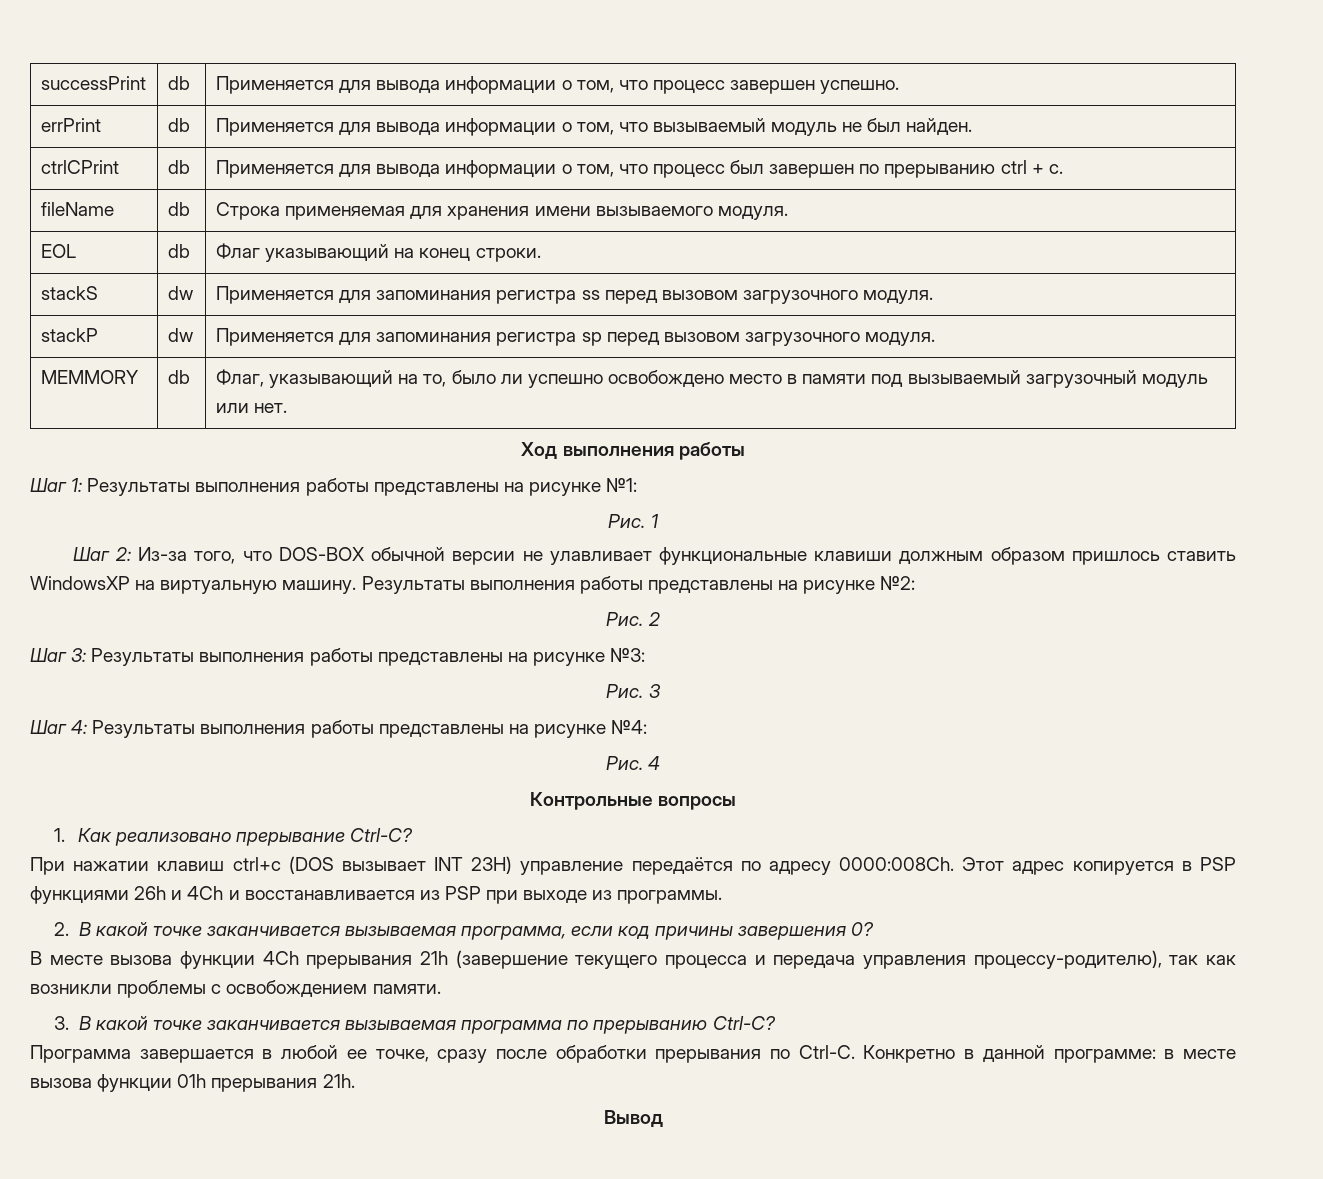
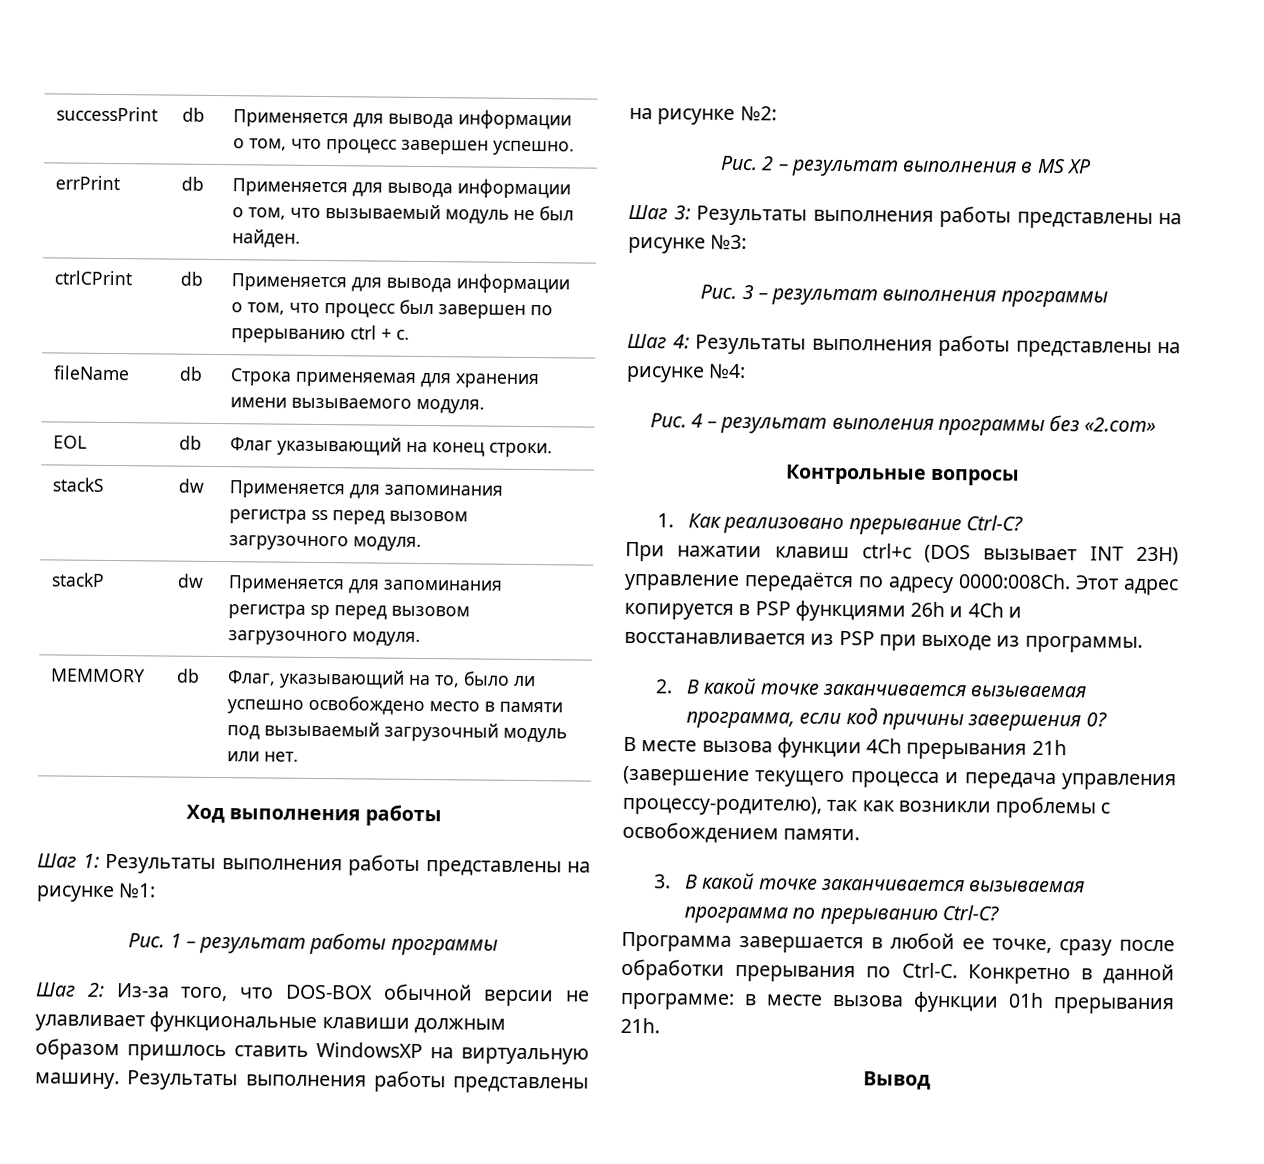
- Рис. 1
+ Рис. 1 – результат работы программы
- Рис. 2
+ Рис. 2 – результат выполнения в MS XP
- Рис. 3
+ Рис. 3 – результат выполнения программы
- Рис. 4
+ Рис. 4 – результат выполения программы без «2.com»

